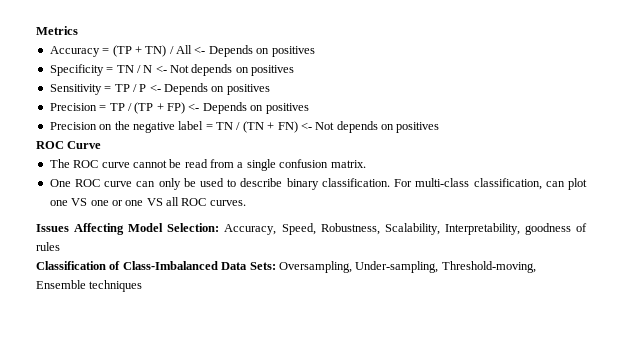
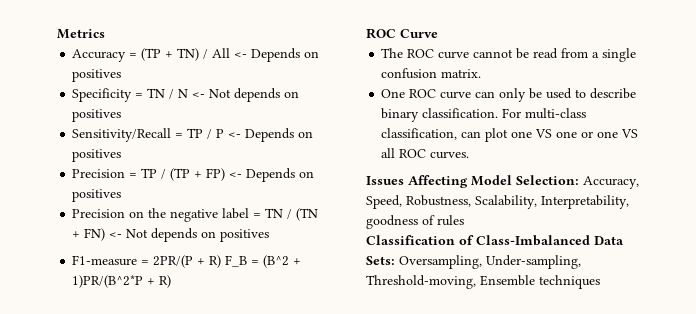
- Sensitivity = TP / P <- Depends on positives
+ Sensitivity/Recall = TP / P <- Depends on positives
+ F1-measure = 2PR/(P + R) F_B = (B^2 + 1)PR/(B^2*P + R)

